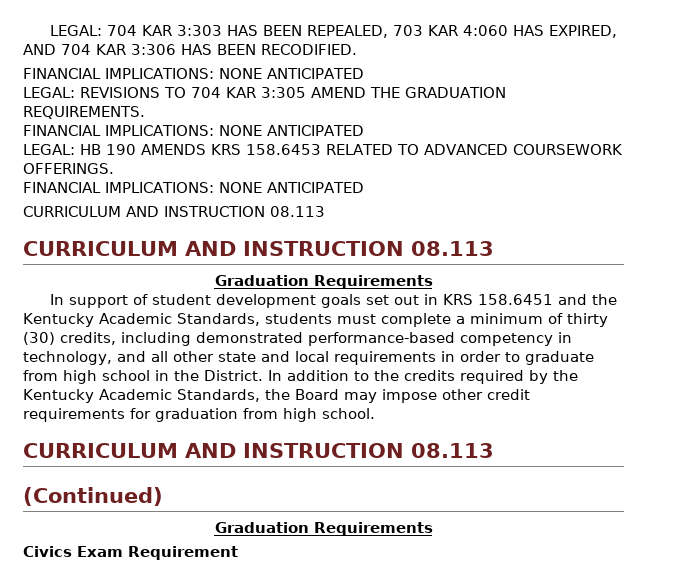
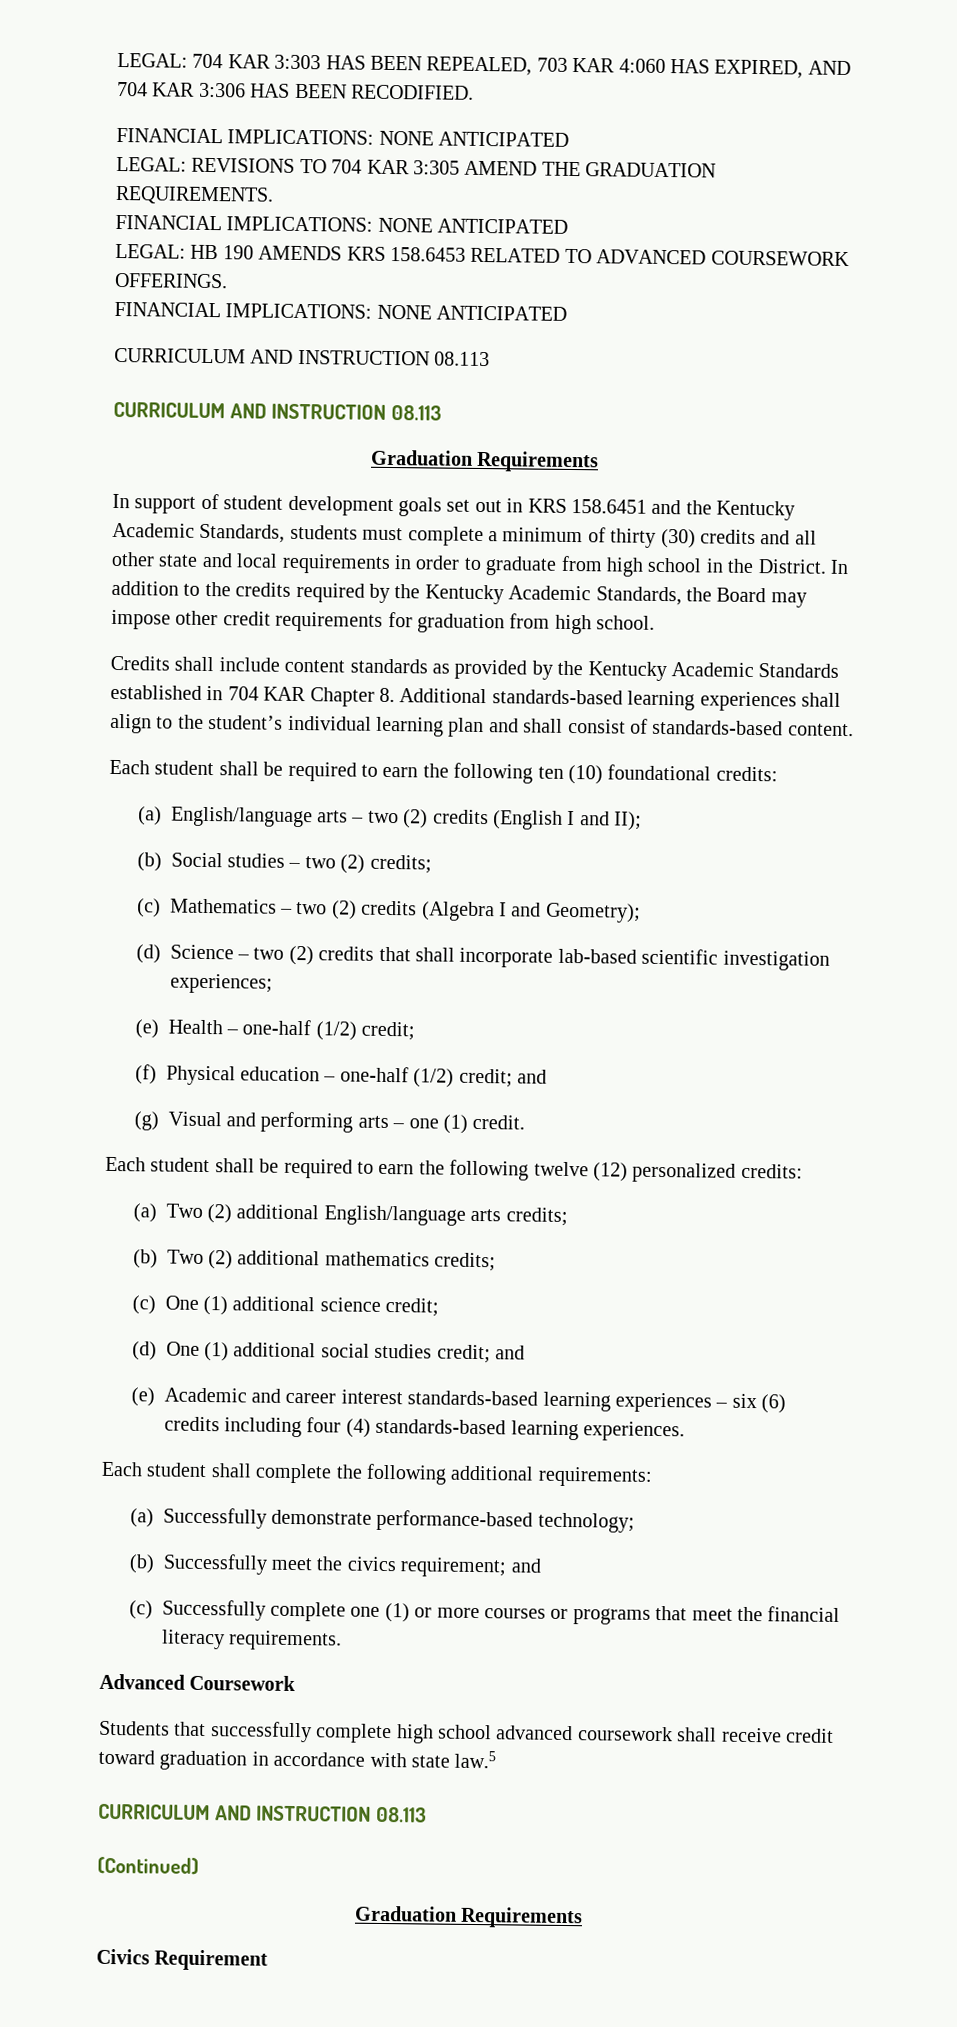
- In support of student development goals set out in KRS 158.6451 and the Kentucky Academic Standards, students must complete a minimum of thirty (30) credits, including demonstrated performance-based competency in technology, and all other state and local requirements in order to graduate from high school in the District.
+ In support of student development goals set out in KRS 158.6451 and the Kentucky Academic Standards, students must complete a minimum of thirty (30) credits and all other state and local requirements in order to graduate from high school in the District.
+ Credits shall include content standards as provided by the Kentucky Academic Standards established in 704 KAR Chapter 8. Additional standards-based learning experiences shall align to the student’s individual learning plan and shall consist of standards-based content.
+ Each student shall be required to earn the following ten (10) foundational credits:
+ (a) English/language arts – two (2) credits (English I and II);
+ (b) Social studies – two (2) credits;
+ (c) Mathematics – two (2) credits (Algebra I and Geometry);
+ (d) Science – two (2) credits that shall incorporate lab-based scientific investigation experiences;
+ (e) Health – one-half (1/2) credit;
+ (f) Physical education – one-half (1/2) credit; and
+ (g) Visual and performing arts – one (1) credit.
+ Each student shall be required to earn the following twelve (12) personalized credits:
+ (a) Two (2) additional English/language arts credits;
+ (b) Two (2) additional mathematics credits;
+ (c) One (1) additional science credit;
+ (d) One (1) additional social studies credit; and
+ (e) Academic and career interest standards-based learning experiences – six (6) credits including four (4) standards-based learning experiences.
+ Each student shall complete the following additional requirements:
+ (a) Successfully demonstrate performance-based technology;
+ (b) Successfully meet the civics requirement; and
+ (c) Successfully complete one (1) or more courses or programs that meet the financial literacy requirements.
+ Advanced Coursework
+ Students that successfully complete high school advanced coursework shall receive credit toward graduation in accordance with state law.5
- Civics Exam Requirement
+ Civics Requirement

